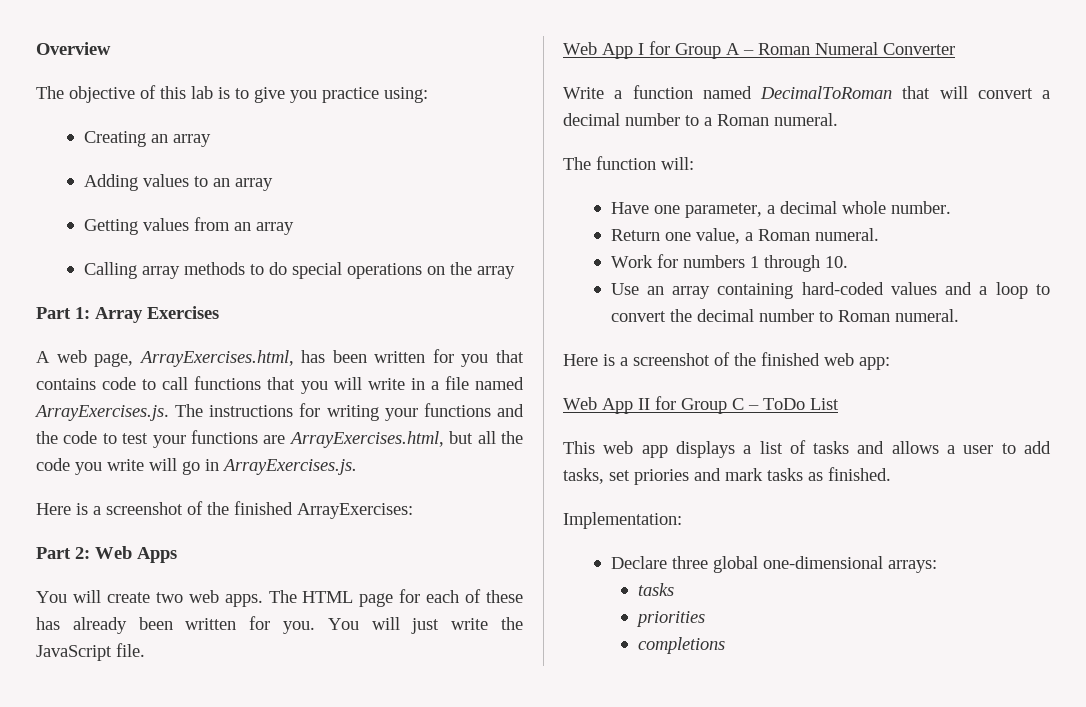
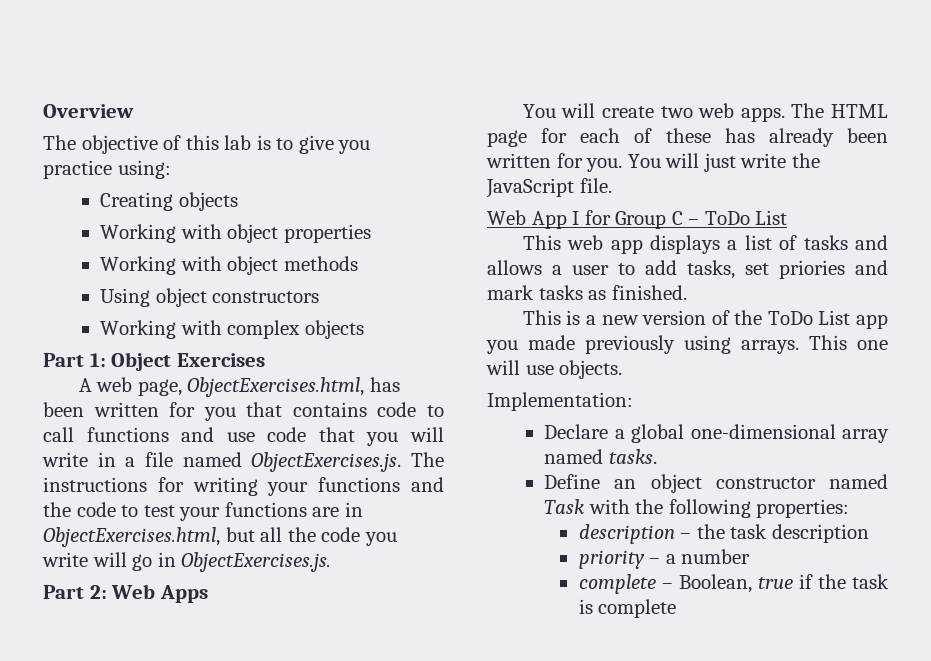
- Creating an array
- Adding values to an array
- Getting values from an array
- Calling array methods to do special operations on the array
+ Creating objects
+ Working with object properties
+ Working with object methods
+ Using object constructors
+ Working with complex objects
- Part 1: Array Exercises
+ Part 1: Object Exercises
- A web page, ArrayExercises.html, has been written for you that contains code to call functions that you will write in a file named ArrayExercises.js. The instructions for writing your functions and the code to test your functions are ArrayExercises.html, but all the code you write will go in ArrayExercises.js.
- Here is a screenshot of the finished ArrayExercises:
+ A web page, ObjectExercises.html, has been written for you that contains code to call functions and use code that you will write in a file named ObjectExercises.js. The instructions for writing your functions and the code to test your functions are in ObjectExercises.html, but all the code you write will go in ObjectExercises.js.
- Web App I for Group A – Roman Numeral Converter
- Write a function named DecimalToRoman that will convert a decimal number to a Roman numeral.
- The function will:
- Have one parameter, a decimal whole number.
- Return one value, a Roman numeral.
- Work for numbers 1 through 10.
- Use an array containing hard-coded values and a loop to convert the decimal number to Roman numeral.
- Here is a screenshot of the finished web app:
- Web App II for Group C – ToDo List
+ Web App I for Group C – ToDo List
+ This is a new version of the ToDo List app you made previously using arrays. This one will use objects.
- Declare three global one-dimensional arrays:
- tasks
- priorities
- completions
+ Declare a global one-dimensional array named tasks.
+ Define an object constructor named Task with the following properties:
+ description – the task description
+ priority – a number
+ complete – Boolean, true if the task is complete

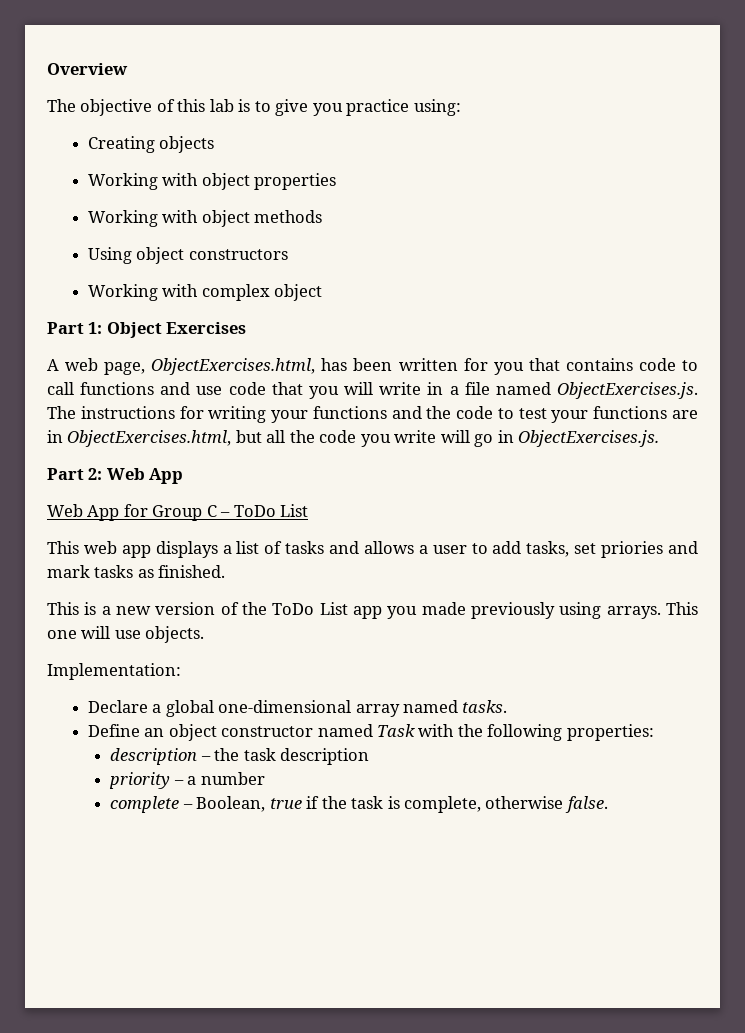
- Working with complex objects
+ Working with complex object
- Part 2: Web Apps
- You will create two web apps. The HTML page for each of these has already been written for you. You will just write the JavaScript file.
- Web App I for Group C – ToDo List
+ Part 2: Web App
+ Web App for Group C – ToDo List
- complete – Boolean, true if the task is complete
+ complete – Boolean, true if the task is complete, otherwise false.

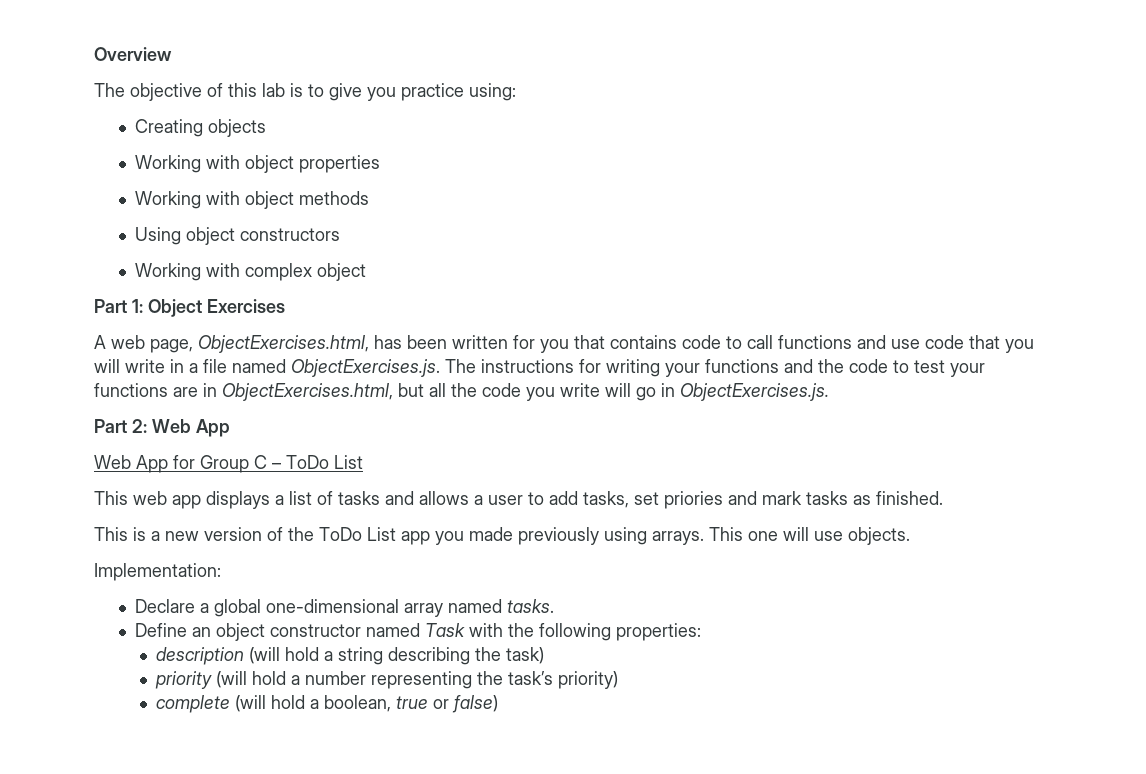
- description – the task description
+ description (will hold a string describing the task)
- priority – a number
- complete – Boolean, true if the task is complete, otherwise false.
+ priority (will hold a number representing the task’s priority)
+ complete (will hold a boolean, true or false)

